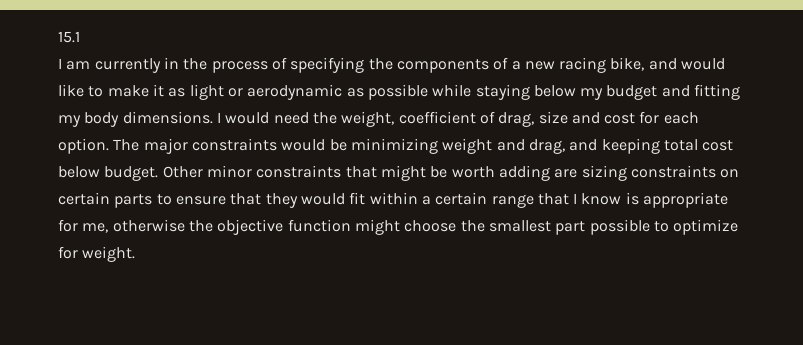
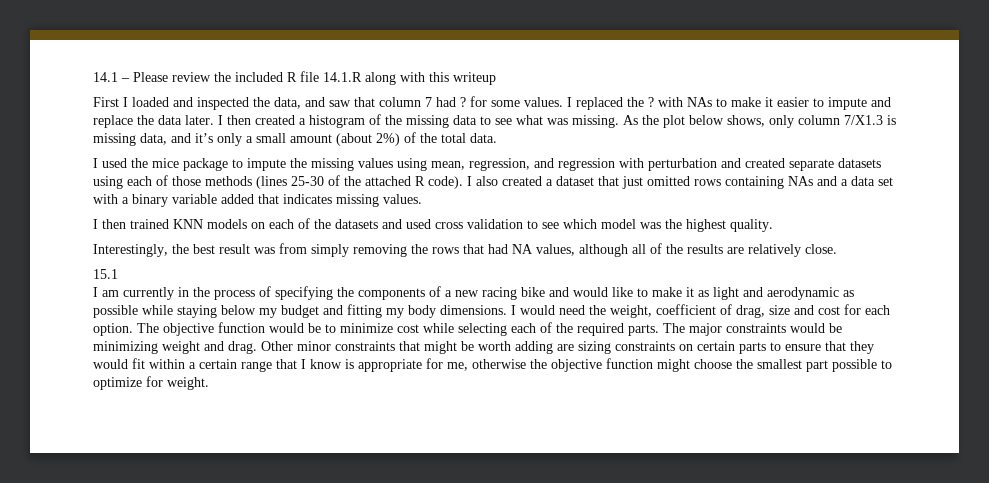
+ 14.1 – Please review the included R file 14.1.R along with this writeup
+ First I loaded and inspected the data, and saw that column 7 had ? for some values. I replaced the ? with NAs to make it easier to impute and replace the data later. I then created a histogram of the missing data to see what was missing. As the plot below shows, only column 7/X1.3 is missing data, and it’s only a small amount (about 2%) of the total data.
+ I used the mice package to impute the missing values using mean, regression, and regression with perturbation and created separate datasets using each of those methods (lines 25-30 of the attached R code). I also created a dataset that just omitted rows containing NAs and a data set with a binary variable added that indicates missing values.
+ I then trained KNN models on each of the datasets and used cross validation to see which model was the highest quality.
+ Interestingly, the best result was from simply removing the rows that had NA values, although all of the results are relatively close.
- I am currently in the process of specifying the components of a new racing bike, and would like to make it as light or aerodynamic as possible while staying below my budget and fitting my body dimensions.
+ I am currently in the process of specifying the components of a new racing bike and would like to make it as light and aerodynamic as possible while staying below my budget and fitting my body dimensions.
- The major constraints would be minimizing weight and drag, and keeping total cost below budget.
+ The objective function would be to minimize cost while selecting each of the required parts. The major constraints would be minimizing weight and drag.

